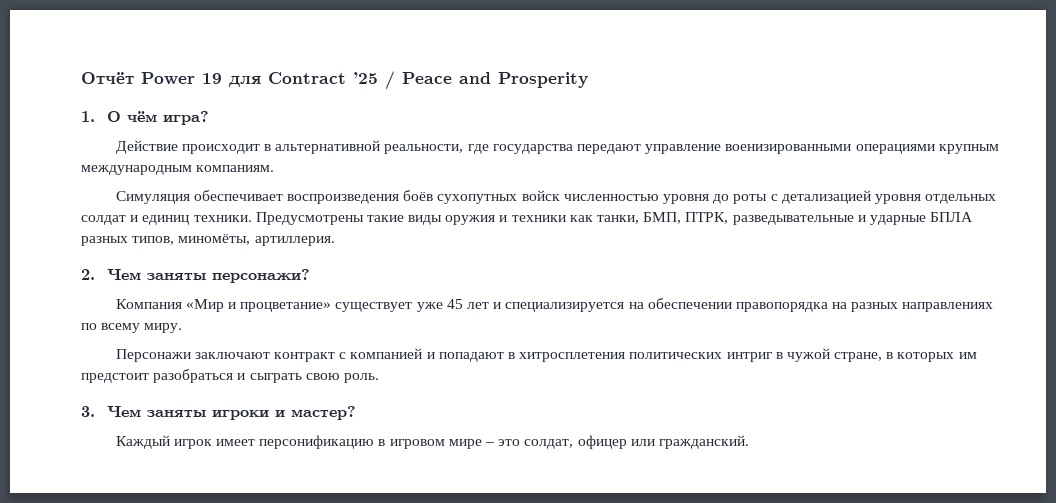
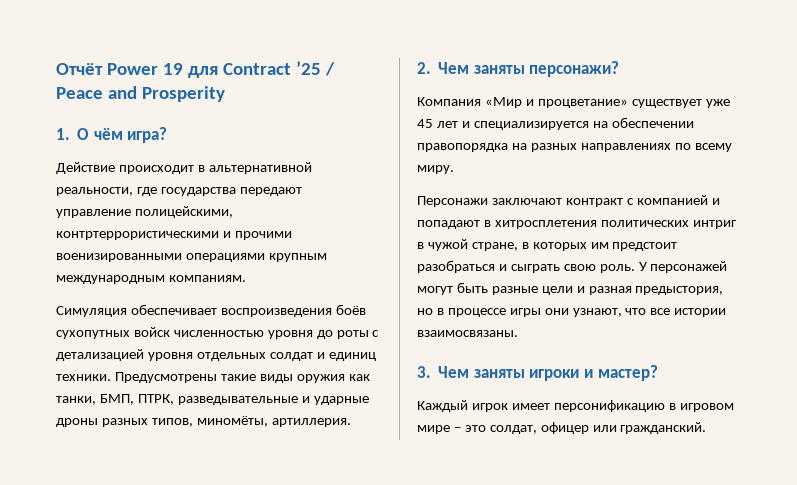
- Действие происходит в альтернативной реальности, где государства передают управление военизированными операциями крупным международным компаниям.
+ Действие происходит в альтернативной реальности, где государства передают управление полицейскими, контртеррористическими и прочими военизированными операциями крупным международным компаниям.
- Предусмотрены такие виды оружия и техники как танки, БМП, ПТРК, разведывательные и ударные БПЛА разных типов, миномёты, артиллерия.
+ Предусмотрены такие виды оружия как танки, БМП, ПТРК, разведывательные и ударные дроны разных типов, миномёты, артиллерия.
+ У персонажей могут быть разные цели и разная предыстория, но в процессе игры они узнают, что все истории взаимосвязаны.

